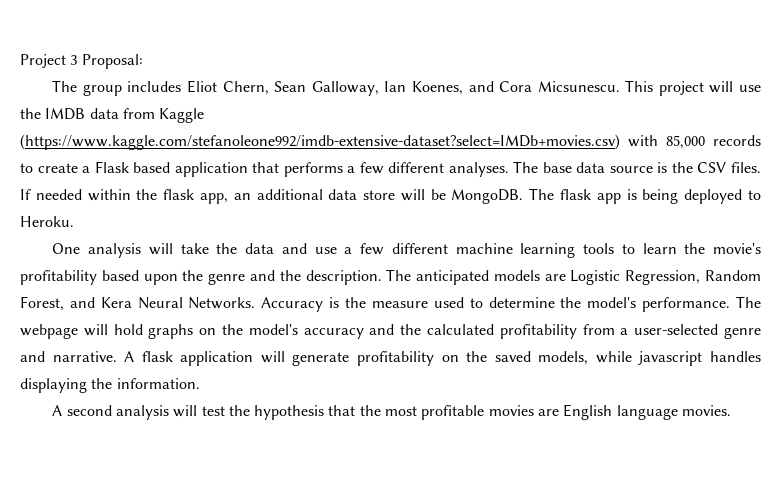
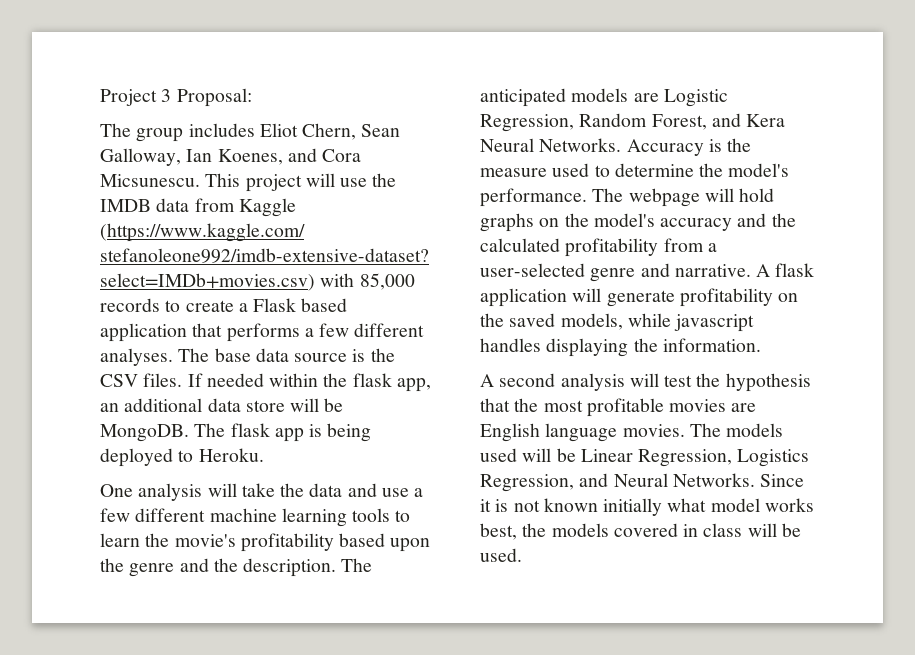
+ The models used will be Linear Regression, Logistics Regression, and Neural Networks. Since it is not known initially what model works best, the models covered in class will be used.

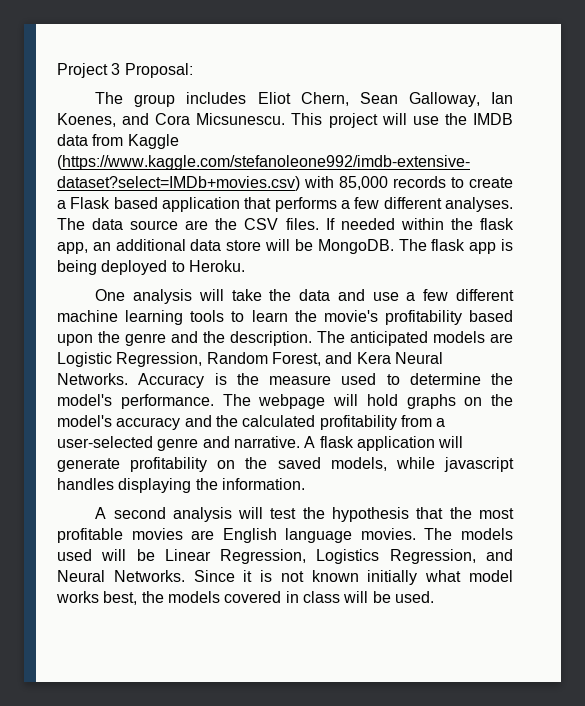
- The base data source is the CSV files.
+ The data source are the CSV files.

